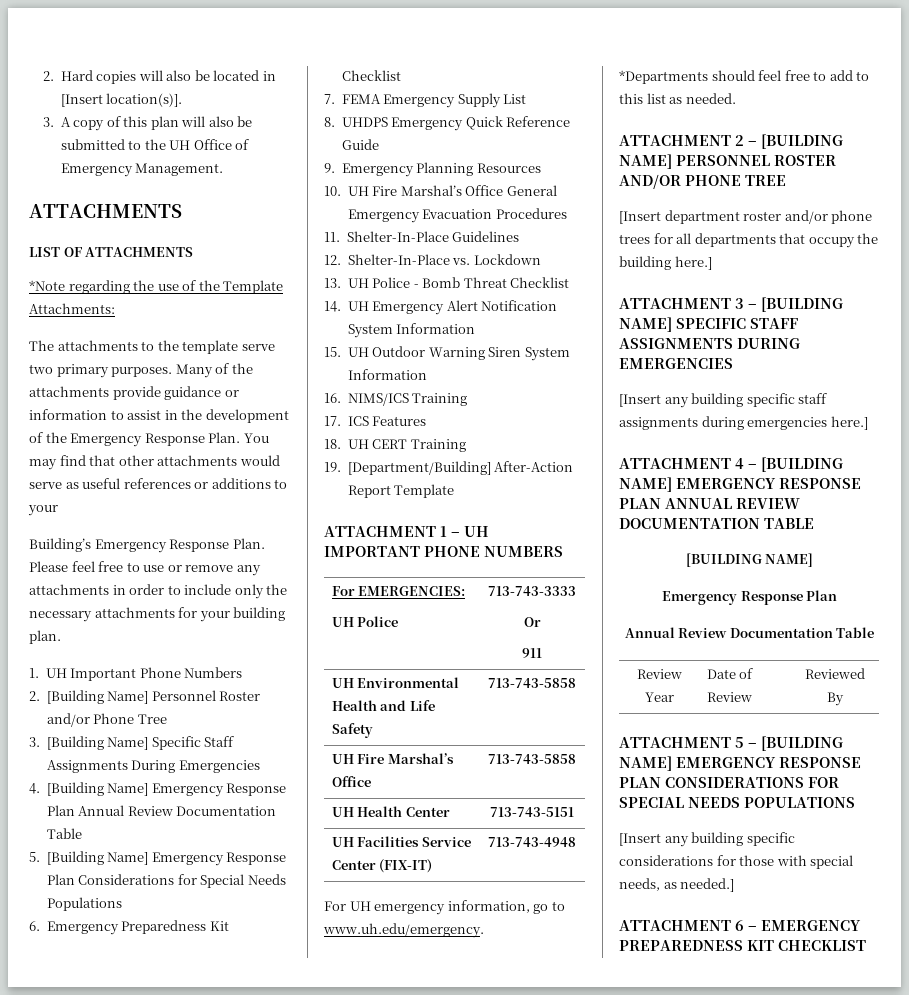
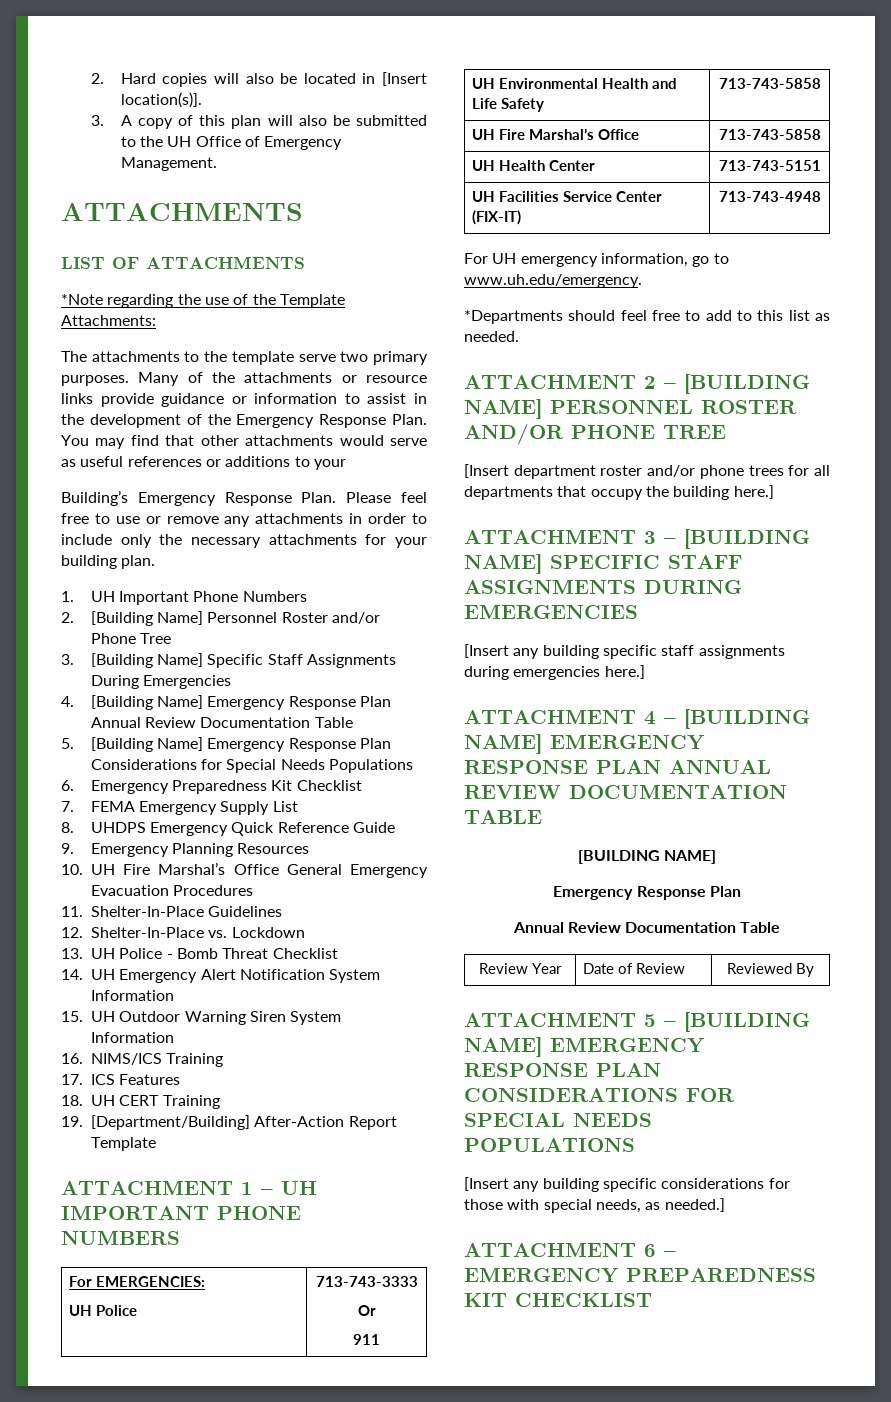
- Many of the attachments provide guidance or information to assist in the development of the Emergency Response Plan.
+ Many of the attachments or resource links provide guidance or information to assist in the development of the Emergency Response Plan.

